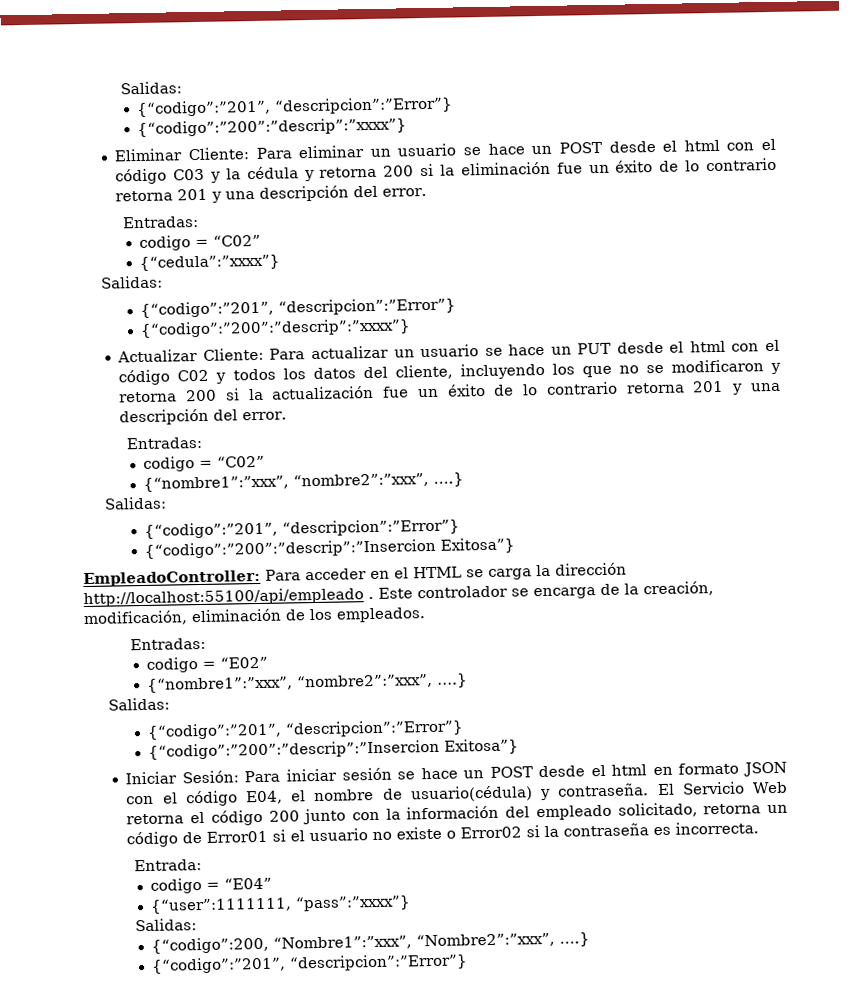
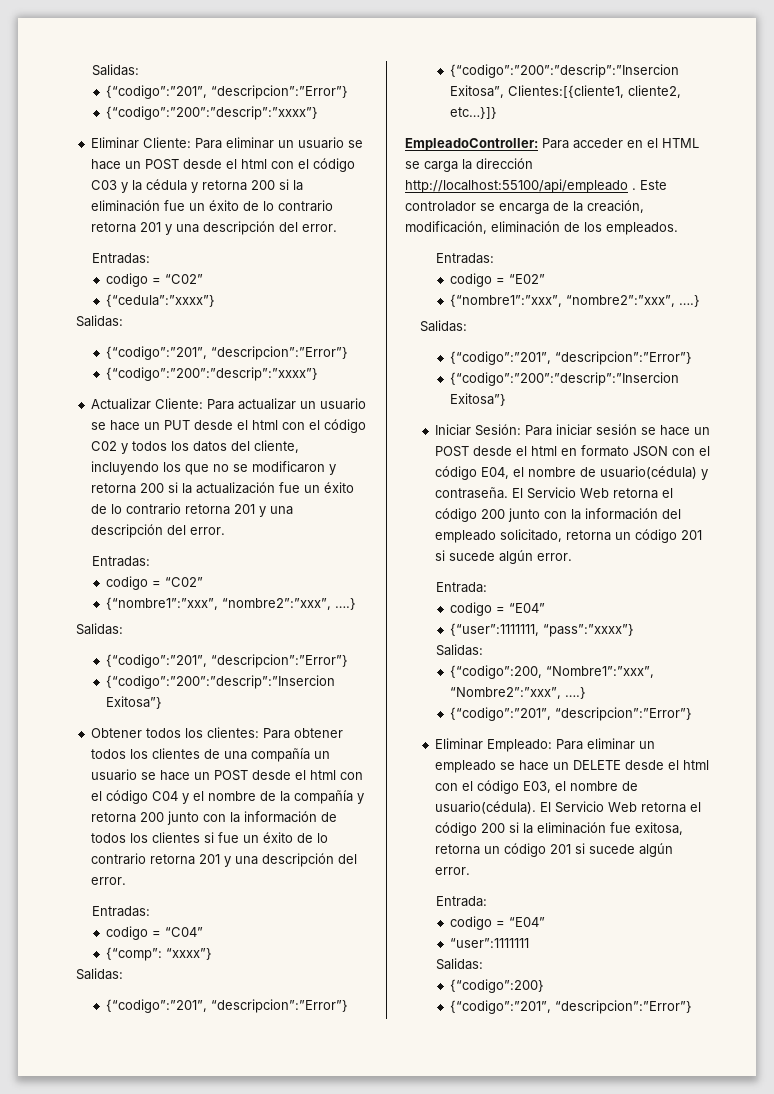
+ Obtener todos los clientes: Para obtener todos los clientes de una compañía un usuario se hace un POST desde el html con el código C04 y el nombre de la compañía y retorna 200 junto con la información de todos los clientes si fue un éxito de lo contrario retorna 201 y una descripción del error.
+ Entradas:
+ codigo = “C04”
+ {“comp”: “xxxx”}
+ Salidas:
+ {“codigo”:”201”, “descripcion”:”Error”}
+ {“codigo”:”200”:”descrip”:”Insercion Exitosa”, Clientes:[{cliente1, cliente2, etc…}]}
- El Servicio Web retorna el código 200 junto con la información del empleado solicitado, retorna un código de Error01 si el usuario no existe o Error02 si la contraseña es incorrecta.
+ El Servicio Web retorna el código 200 junto con la información del empleado solicitado, retorna un código 201 si sucede algún error.
+ Eliminar Empleado: Para eliminar un empleado se hace un DELETE desde el html con el código E03, el nombre de usuario(cédula). El Servicio Web retorna el código 200 si la eliminación fue exitosa, retorna un código 201 si sucede algún error.
+ Entrada:
+ codigo = “E04”
+ “user”:1111111
+ Salidas:
+ {“codigo”:200}
+ {“codigo”:”201”, “descripcion”:”Error”}

